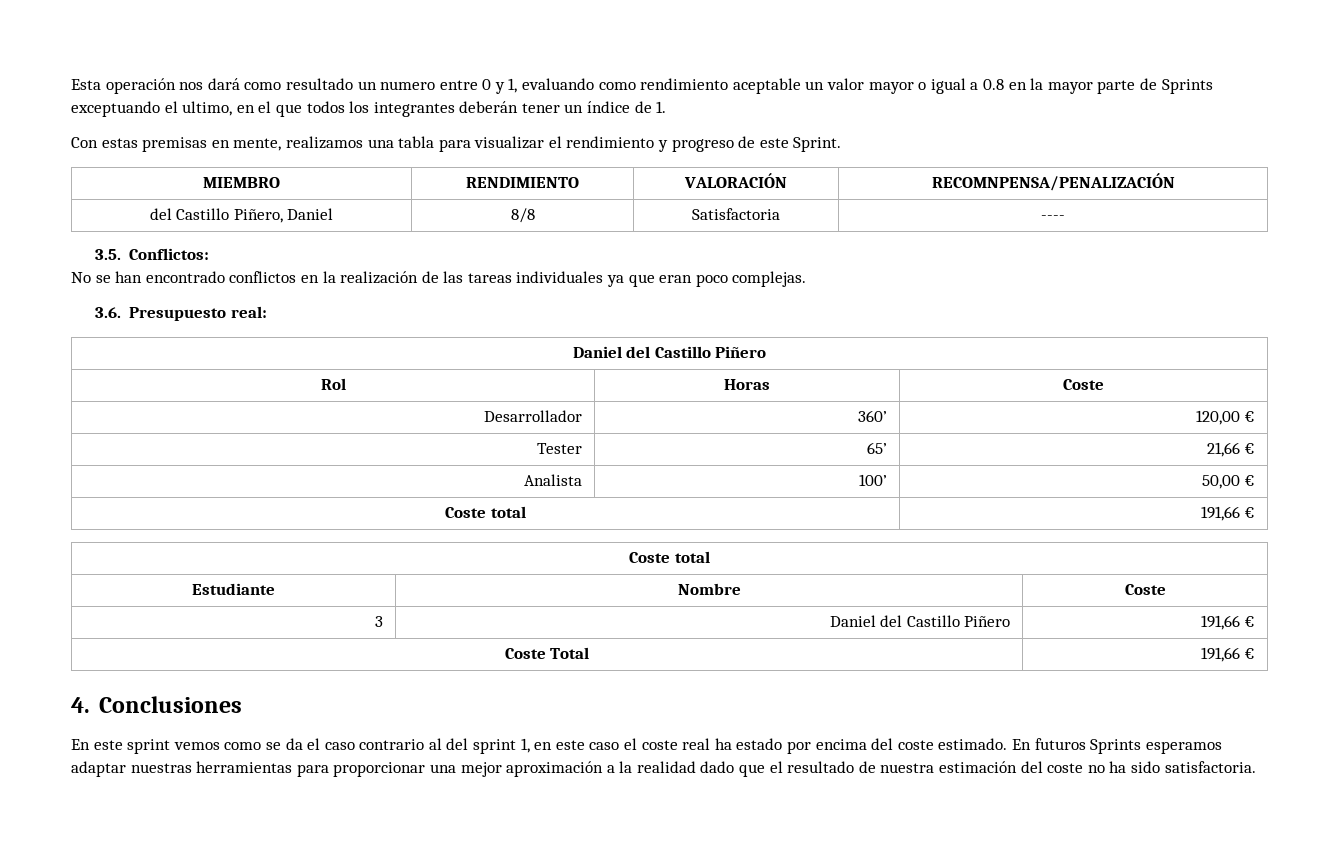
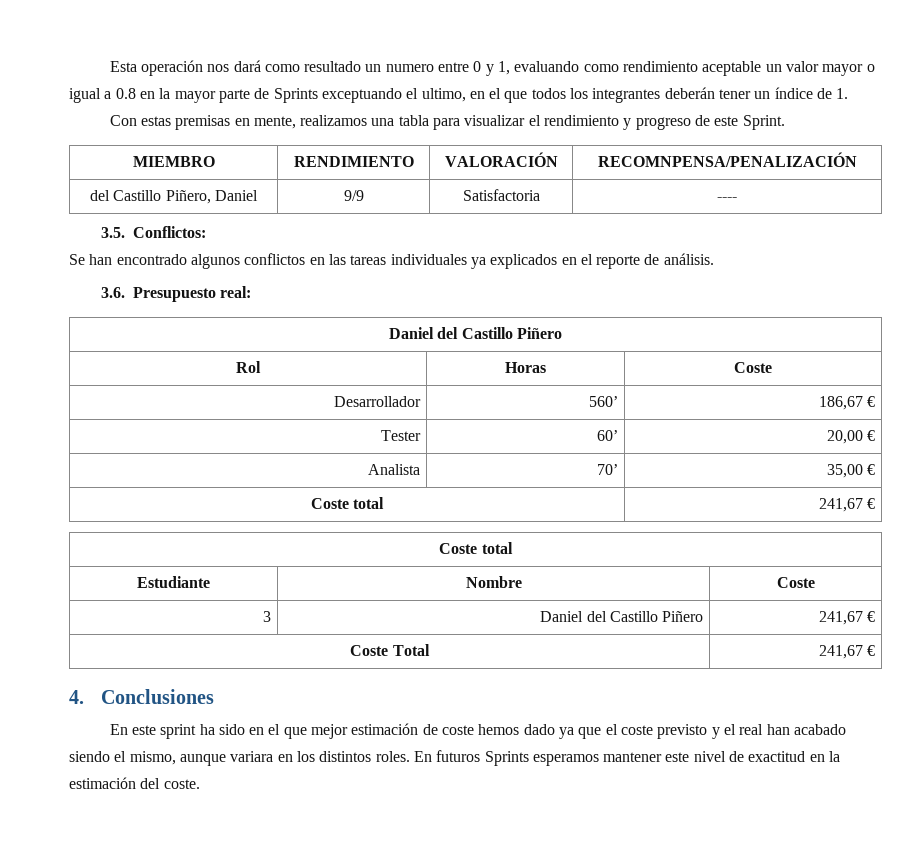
- del Castillo Piñero, Daniel | 8/8 | Satisfactoria | ----
+ del Castillo Piñero, Daniel | 9/9 | Satisfactoria | ----
- No se han encontrado conflictos en la realización de las tareas individuales ya que eran poco complejas.
+ Se han encontrado algunos conflictos en las tareas individuales ya explicados en el reporte de análisis.
- Desarrollador | 360’ | 120,00 €
+ Desarrollador | 560’ | 186,67 €
- Tester | 65’ | 21,66 €
+ Tester | 60’ | 20,00 €
- Analista | 100’ | 50,00 €
+ Analista | 70’ | 35,00 €
- Coste total | 191,66 €
+ Coste total | 241,67 €
- 3 | Daniel del Castillo Piñero | 191,66 €
+ 3 | Daniel del Castillo Piñero | 241,67 €
- Coste Total | 191,66 €
+ Coste Total | 241,67 €
- En este sprint vemos como se da el caso contrario al del sprint 1, en este caso el coste real ha estado por encima del coste estimado. En futuros Sprints esperamos adaptar nuestras herramientas para proporcionar una mejor aproximación a la realidad dado que el resultado de nuestra estimación del coste no ha sido satisfactoria.
+ En este sprint ha sido en el que mejor estimación de coste hemos dado ya que el coste previsto y el real han acabado siendo el mismo, aunque variara en los distintos roles. En futuros Sprints esperamos mantener este nivel de exactitud en la estimación del coste.

